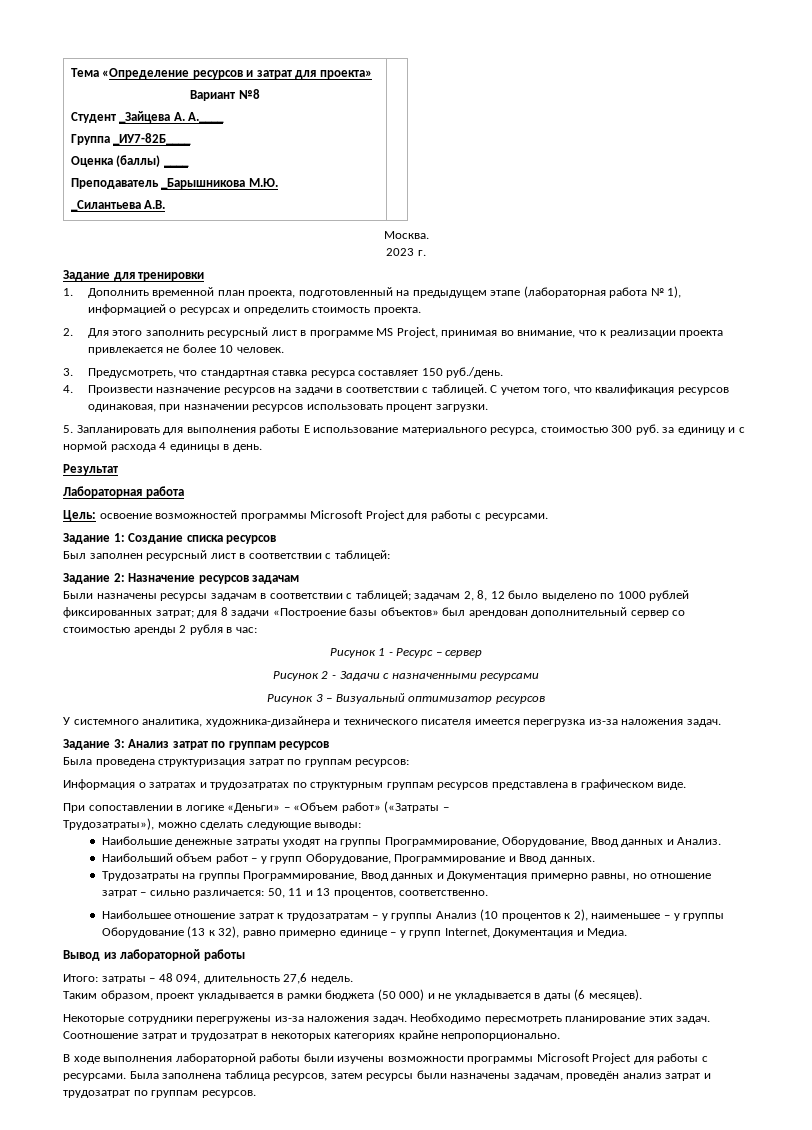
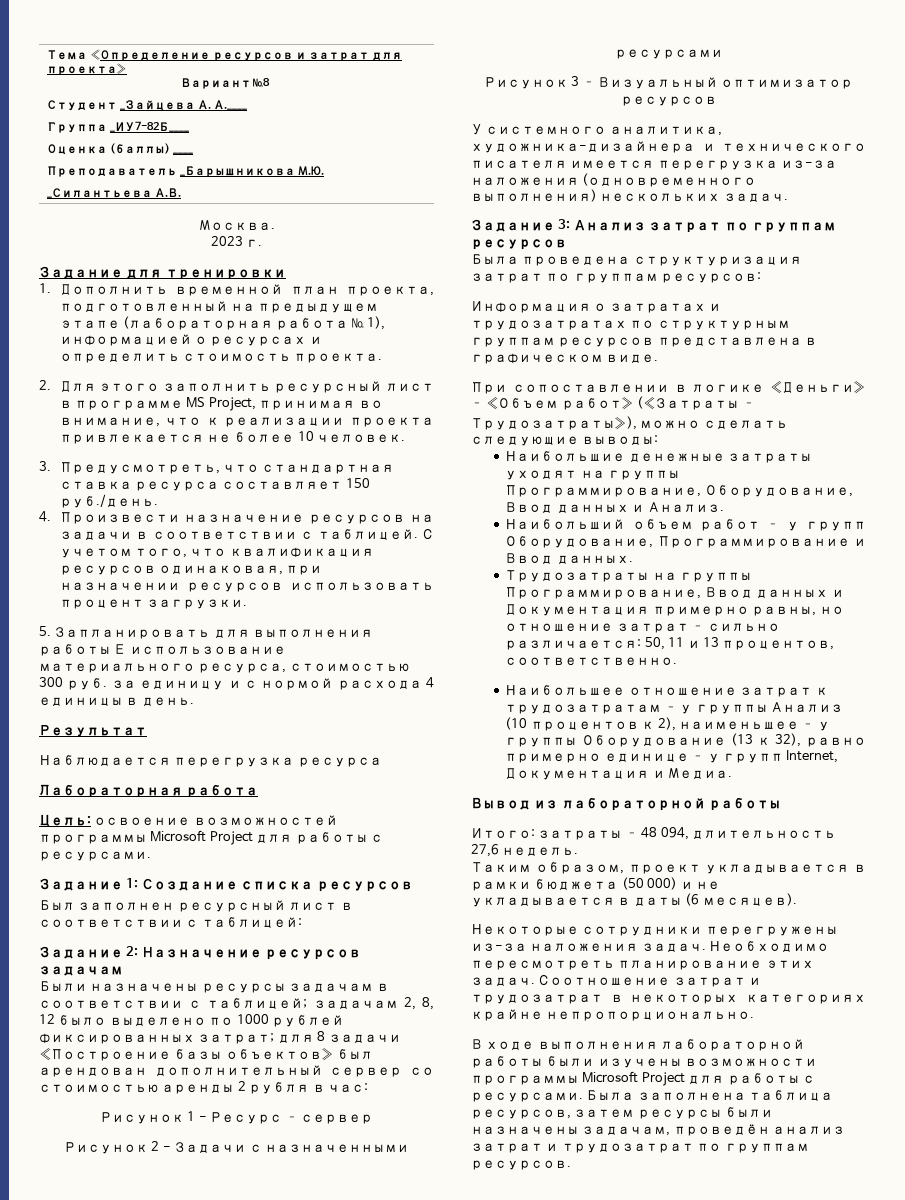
+ Наблюдается перегрузка ресурса
- У системного аналитика, художника-дизайнера и технического писателя имеется перегрузка из-за наложения задач.
+ У системного аналитика, художника-дизайнера и технического писателя имеется перегрузка из-за наложения (одновременного выполнения) нескольких задач.

